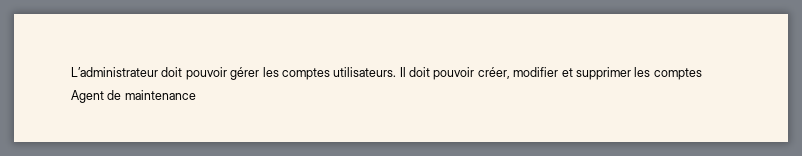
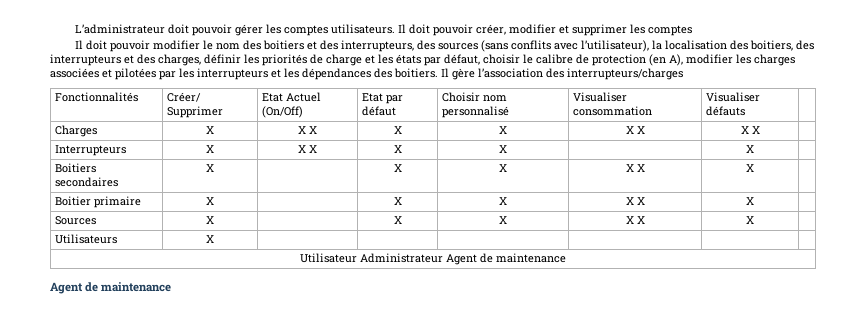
+ Il doit pouvoir modifier le nom des boitiers et des interrupteurs, des sources (sans conflits avec l’utilisateur), la localisation des boitiers, des interrupteurs et des charges, définir les priorités de charge et les états par défaut, choisir le calibre de protection (en A), modifier les charges associées et pilotées par les interrupteurs et les dépendances des boitiers. Il gère l’association des interrupteurs/charges
+ Fonctionnalités | Créer/ Supprimer | Etat Actuel (On/Off) | Etat par défaut | Choisir nom personnalisé | Visualiser consommation | Visualiser défauts |
+ Charges | X | X X | X | X | X X | X X |
+ Interrupteurs | X | X X | X | X | | X |
+ Boitiers secondaires | X | | X | X | X X | X |
+ Boitier primaire | X | | X | X | X X | X |
+ Sources | X | | X | X | X X | X |
+ Utilisateurs | X | | | | | |
+ Utilisateur Administrateur Agent de maintenance

